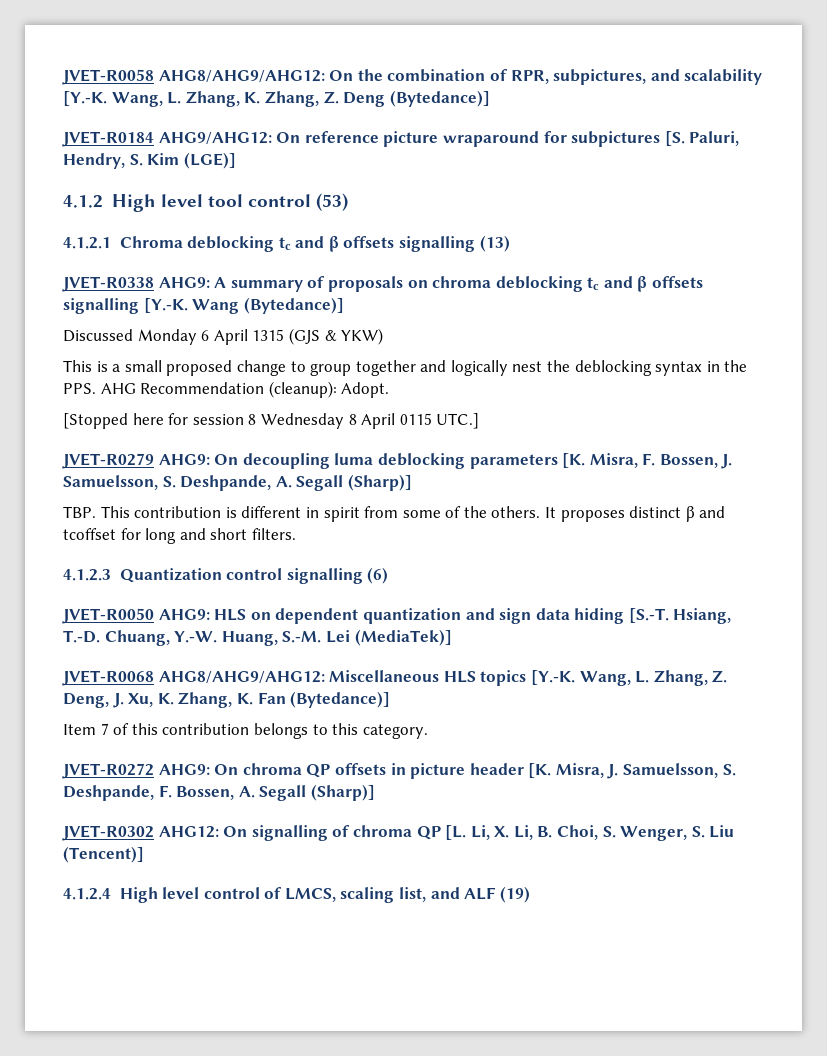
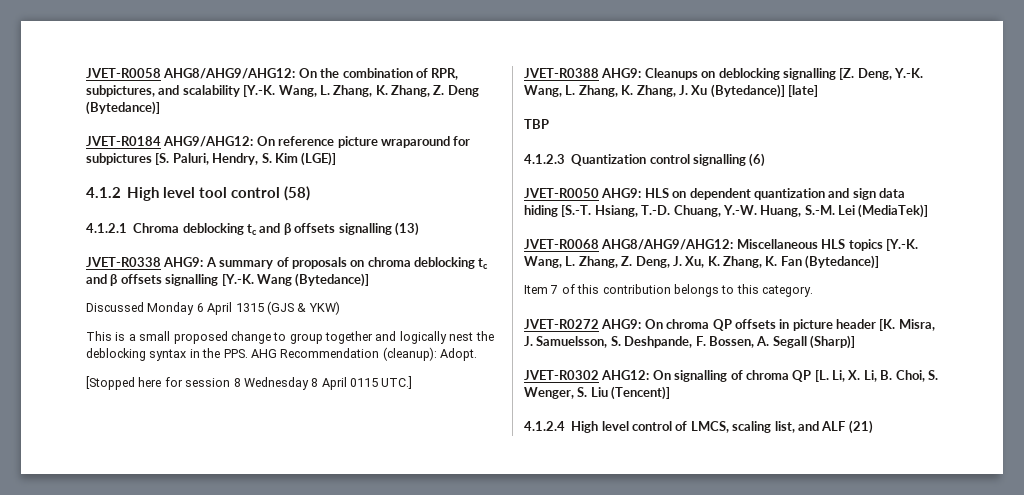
- 4.1.2 High level tool control (53)
+ 4.1.2 High level tool control (58)
- JVET-R0279 AHG9: On decoupling luma deblocking parameters [K. Misra, F. Bossen, J. Samuelsson, S. Deshpande, A. Segall (Sharp)]
- TBP. This contribution is different in spirit from some of the others. It proposes distinct β and tcoffset for long and short filters.
+ JVET-R0388 AHG9: Cleanups on deblocking signalling [Z. Deng, Y.-K. Wang, L. Zhang, K. Zhang, J. Xu (Bytedance)] [late]
+ TBP
- 4.1.2.4 High level control of LMCS, scaling list, and ALF (19)
+ 4.1.2.4 High level control of LMCS, scaling list, and ALF (21)

